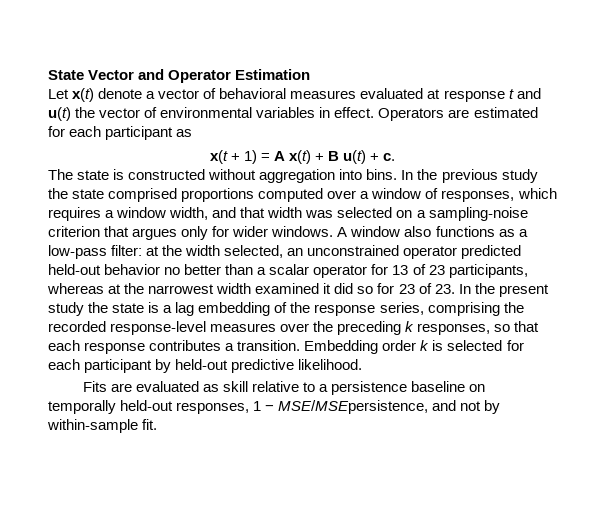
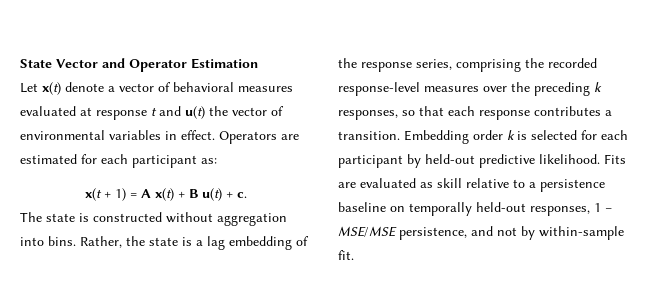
- Operators are estimated for each participant as
+ Operators are estimated for each participant as:
- In the previous study the state comprised proportions computed over a window of responses, which requires a window width, and that width was selected on a sampling-noise criterion that argues only for wider windows. A window also functions as a low-pass filter: at the width selected, an unconstrained operator predicted held-out behavior no better than a scalar operator for 13 of 23 participants, whereas at the narrowest width examined it did so for 23 of 23. In the present study the state is a lag embedding of the response series, comprising the recorded response-level measures over the preceding k responses, so that each response contributes a transition.
+ Rather, the state is a lag embedding of the response series, comprising the recorded response-level measures over the preceding k responses, so that each response contributes a transition.
- Embedding order k is selected for each participant by held-out predictive likelihood.
- Fits are evaluated as skill relative to a persistence baseline on temporally held-out responses, 1 − MSE/MSEpersistence, and not by within-sample fit.
+ Embedding order k is selected for each participant by held-out predictive likelihood. Fits are evaluated as skill relative to a persistence baseline on temporally held-out responses, 1 − MSE/MSE persistence, and not by within-sample fit.

